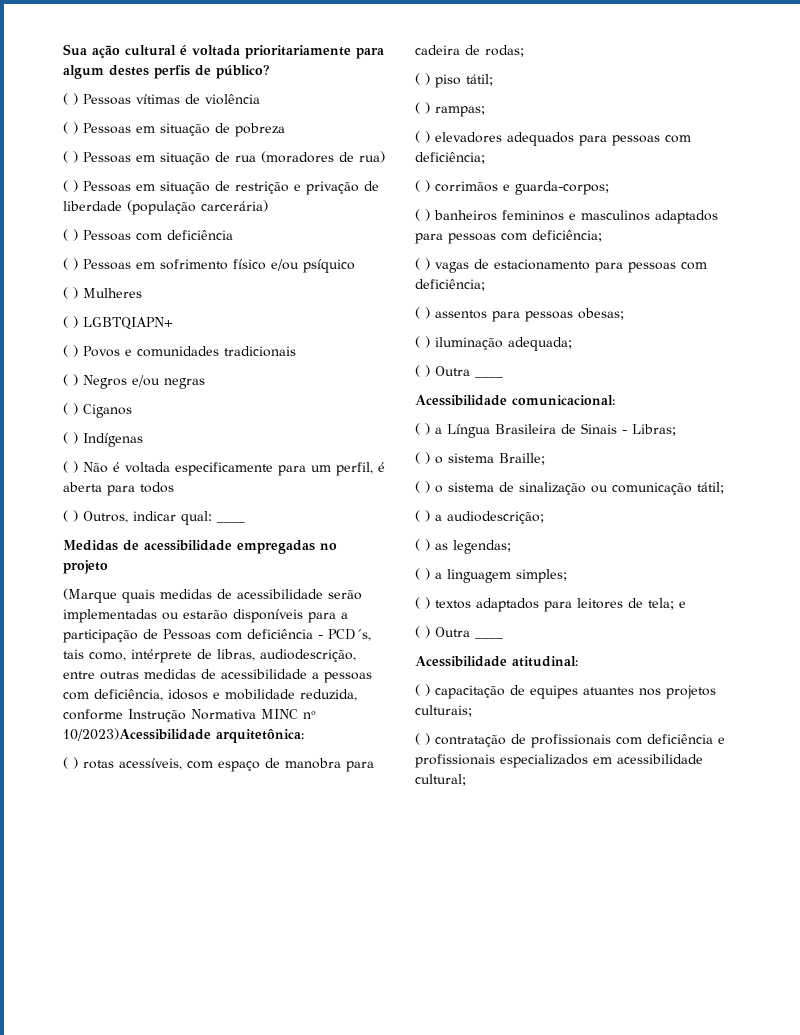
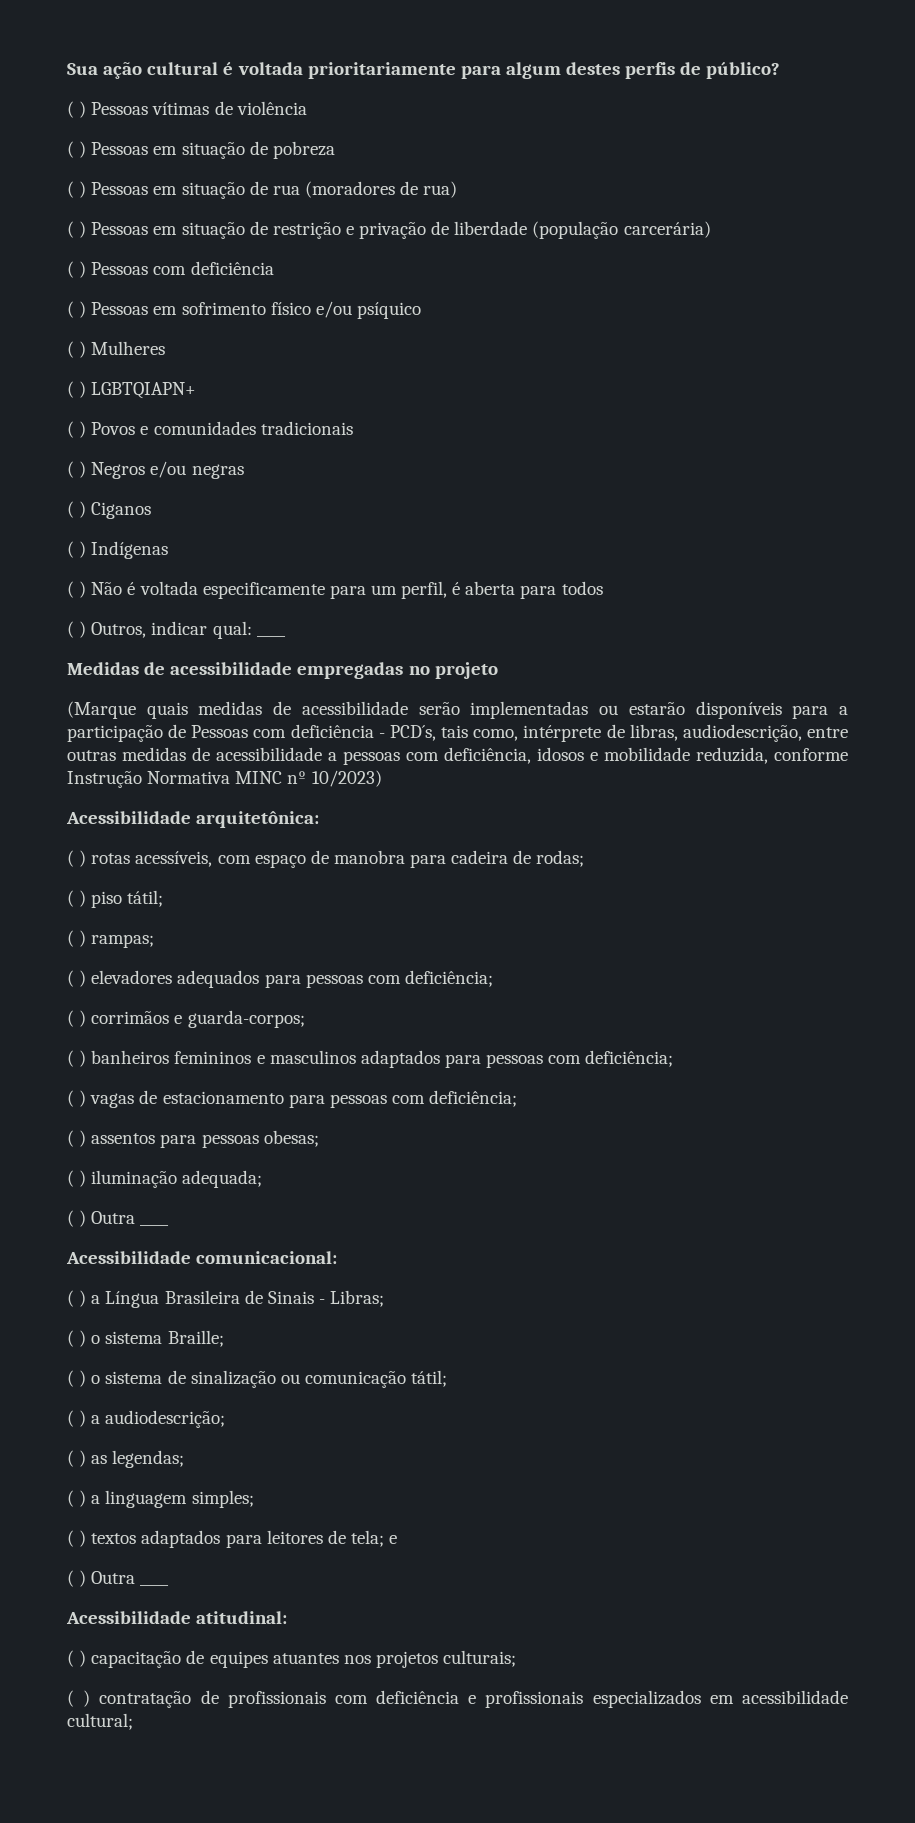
- (Marque quais medidas de acessibilidade serão implementadas ou estarão disponíveis para a participação de Pessoas com deficiência - PCD´s, tais como, intérprete de libras, audiodescrição, entre outras medidas de acessibilidade a pessoas com deficiência, idosos e mobilidade reduzida, conforme Instrução Normativa MINC nº 10/2023)Acessibilidade arquitetônica:
+ (Marque quais medidas de acessibilidade serão implementadas ou estarão disponíveis para a participação de Pessoas com deficiência - PCD´s, tais como, intérprete de libras, audiodescrição, entre outras medidas de acessibilidade a pessoas com deficiência, idosos e mobilidade reduzida, conforme Instrução Normativa MINC nº 10/2023)
+ Acessibilidade arquitetônica:

